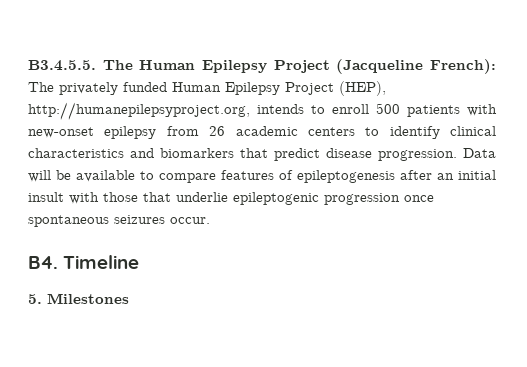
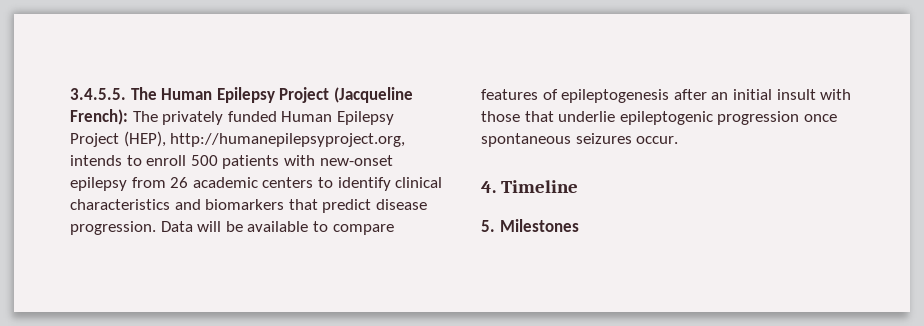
- B3.4.5.5. The Human Epilepsy Project (Jacqueline French): The privately funded Human Epilepsy Project (HEP), http://humanepilepsyproject.org, intends to enroll 500 patients with new-onset epilepsy from 26 academic centers to identify clinical characteristics and biomarkers that predict disease progression.
+ 3.4.5.5. The Human Epilepsy Project (Jacqueline French): The privately funded Human Epilepsy Project (HEP), http://humanepilepsyproject.org, intends to enroll 500 patients with new-onset epilepsy from 26 academic centers to identify clinical characteristics and biomarkers that predict disease progression.
- B4. Timeline
+ 4. Timeline

